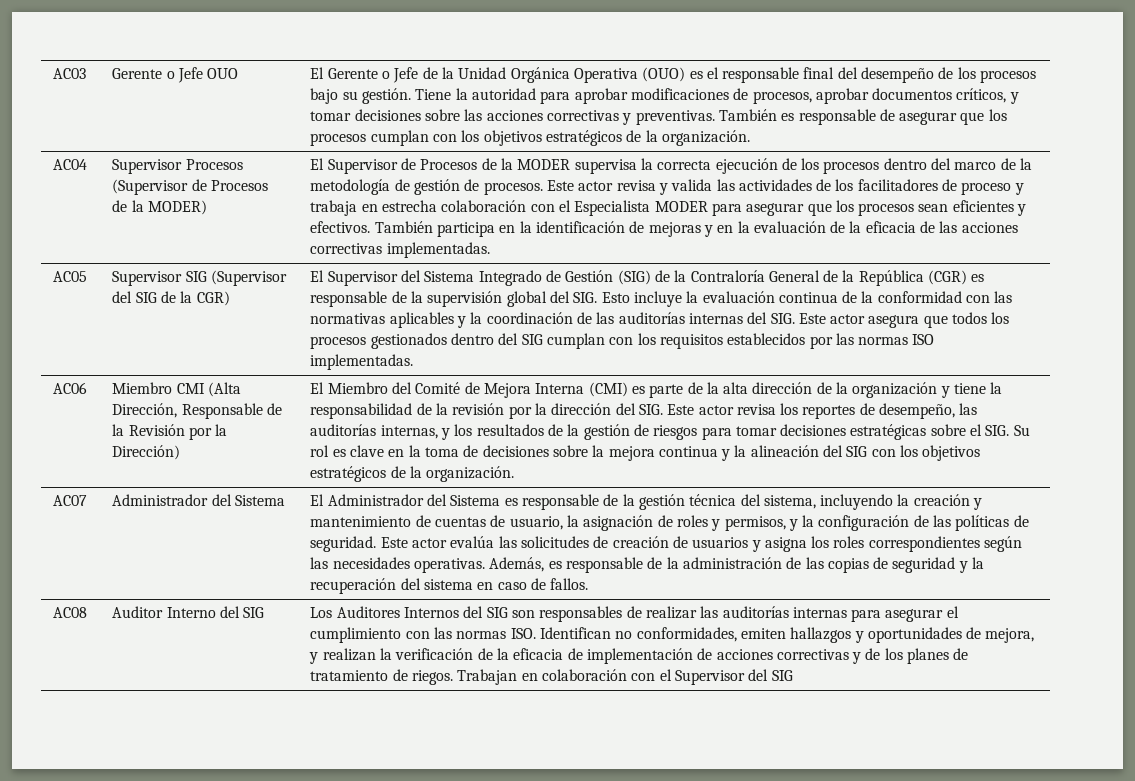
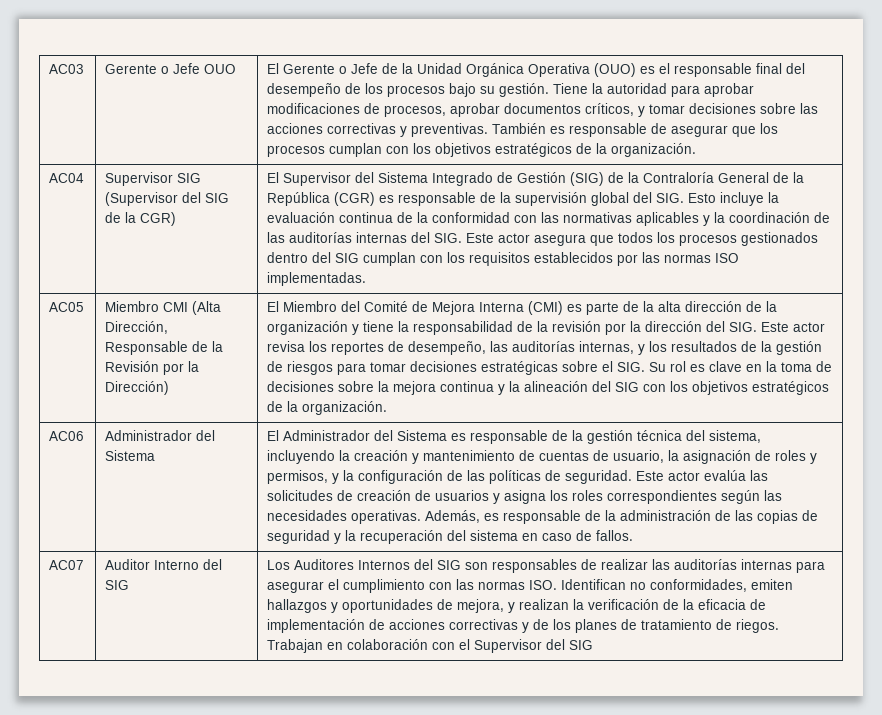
- Supervisor Procesos (Supervisor de Procesos de la MODER) | El Supervisor de Procesos de la MODER supervisa la correcta ejecución de los procesos dentro del marco de la metodología de gestión de procesos. Este actor revisa y valida las actividades de los facilitadores de proceso y trabaja en estrecha colaboración con el Especialista MODER para asegurar que los procesos sean eficientes y efectivos. También participa en la identificación de mejoras y en la evaluación de la eficacia de las acciones correctivas implementadas.
- AC05
- AC06
+ AC05
- AC07
+ AC06
- AC08
+ AC07

